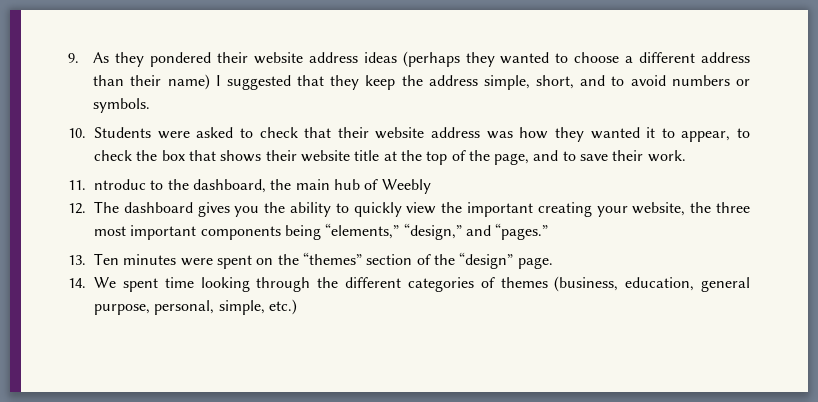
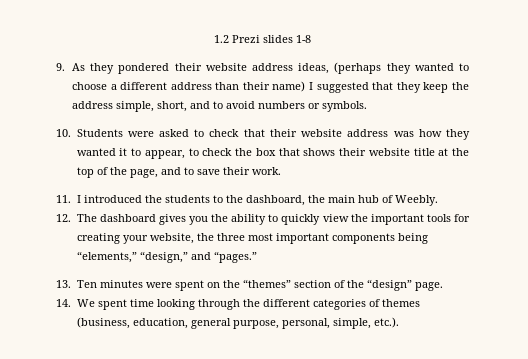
+ 1.2 Prezi slides 1-8
- 9. As they pondered their website address ideas (perhaps they wanted to choose a different address than their name) I suggested that they keep the address simple, short, and to avoid numbers or symbols.
+ 9. As they pondered their website address ideas, (perhaps they wanted to choose a different address than their name) I suggested that they keep the address simple, short, and to avoid numbers or symbols.
- 11. ntroduc to the dashboard, the main hub of Weebly
+ 11. I introduced the students to the dashboard, the main hub of Weebly.
- 12. The dashboard gives you the ability to quickly view the important creating your website, the three most important components being “elements,” “design,” and “pages.”
+ 12. The dashboard gives you the ability to quickly view the important tools for creating your website, the three most important components being “elements,” “design,” and “pages.”
- 14. We spent time looking through the different categories of themes (business, education, general purpose, personal, simple, etc.)
+ 14. We spent time looking through the different categories of themes (business, education, general purpose, personal, simple, etc.).

